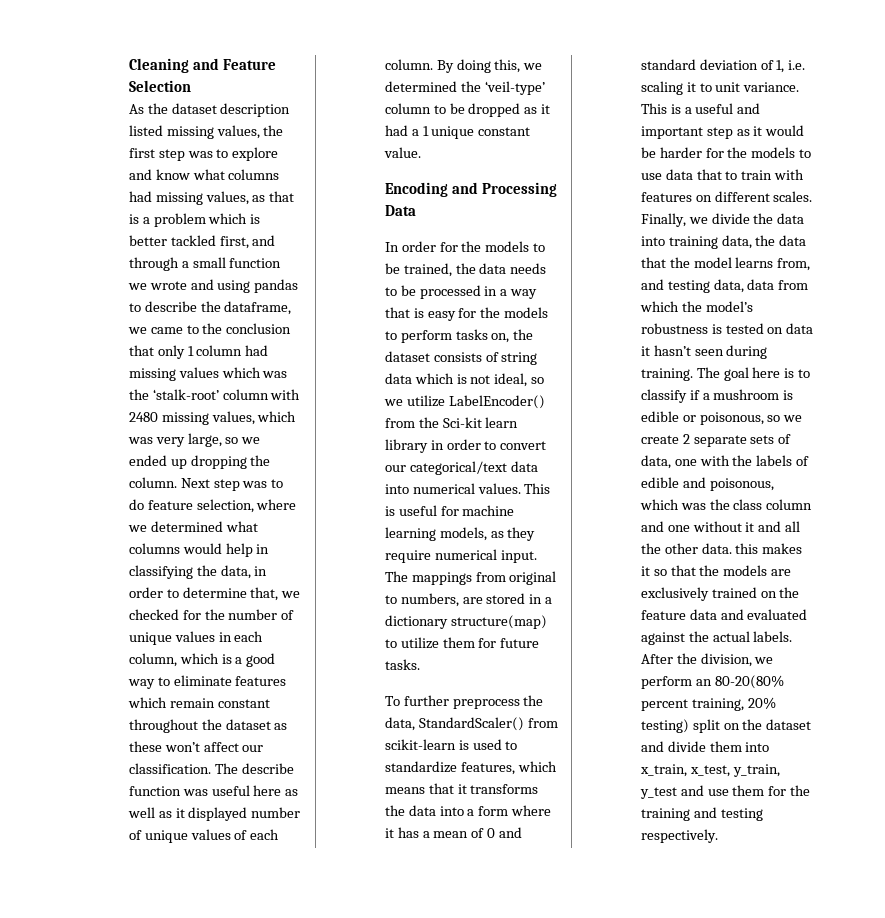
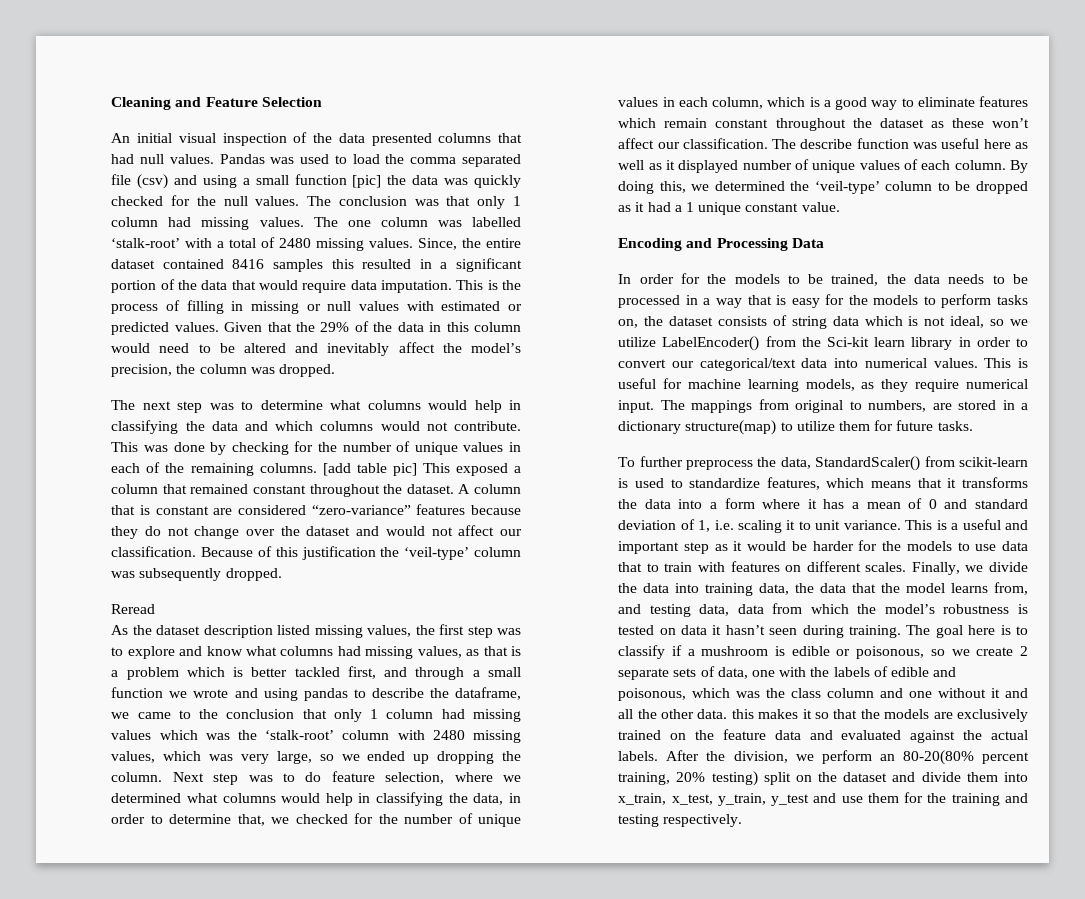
+ An initial visual inspection of the data presented columns that had null values. Pandas was used to load the comma separated file (csv) and using a small function [pic] the data was quickly checked for the null values. The conclusion was that only 1 column had missing values. The one column was labelled ‘stalk-root’ with a total of 2480 missing values. Since, the entire dataset contained 8416 samples this resulted in a significant portion of the data that would require data imputation. This is the process of filling in missing or null values with estimated or predicted values. Given that the 29% of the data in this column would need to be altered and inevitably affect the model’s precision, the column was dropped.
+ The next step was to determine what columns would help in classifying the data and which columns would not contribute. This was done by checking for the number of unique values in each of the remaining columns. [add table pic] This exposed a column that remained constant throughout the dataset. A column that is constant are considered “zero-variance” features because they do not change over the dataset and would not affect our classification. Because of this justification the ‘veil-type’ column was subsequently dropped.
+ Reread

